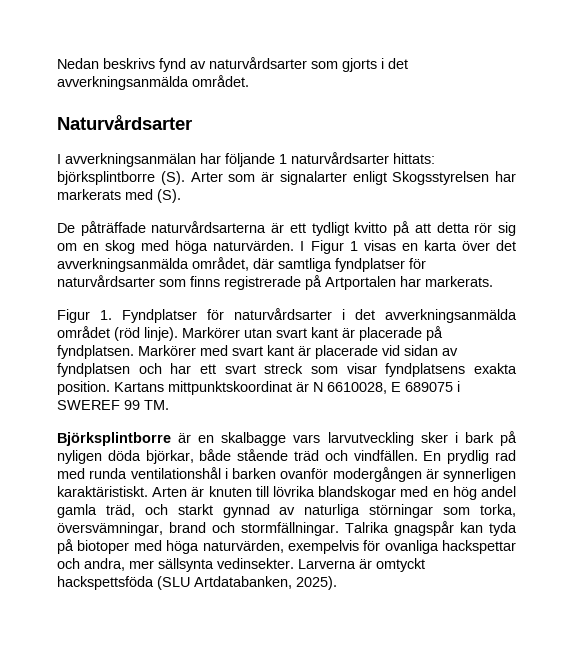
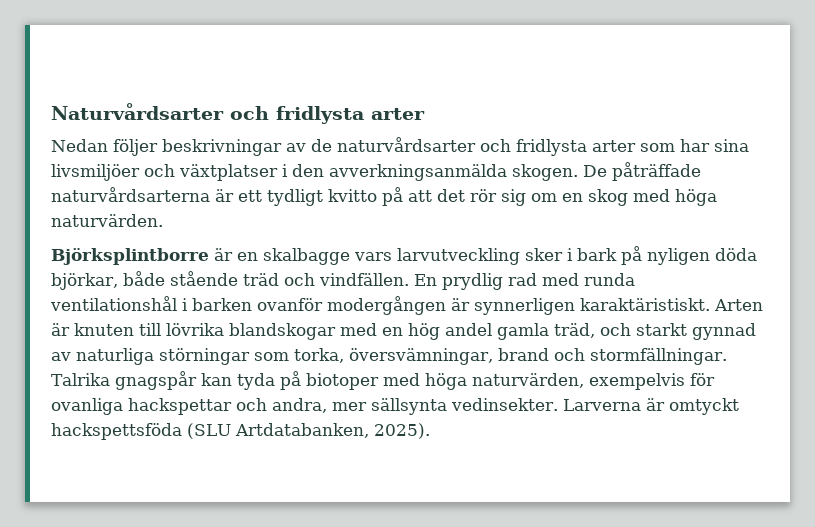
- Nedan beskrivs fynd av naturvårdsarter som gjorts i det avverkningsanmälda området.
- Naturvårdsarter
- I avverkningsanmälan har följande 1 naturvårdsarter hittats: björksplintborre (S). Arter som är signalarter enligt Skogsstyrelsen har markerats med (S).
- De påträffade naturvårdsarterna är ett tydligt kvitto på att detta rör sig om en skog med höga naturvärden. I Figur 1 visas en karta över det avverkningsanmälda området, där samtliga fyndplatser för naturvårdsarter som finns registrerade på Artportalen har markerats.
- Figur 1. Fyndplatser för naturvårdsarter i det avverkningsanmälda området (röd linje). Markörer utan svart kant är placerade på fyndplatsen. Markörer med svart kant är placerade vid sidan av fyndplatsen och har ett svart streck som visar fyndplatsens exakta position. Kartans mittpunktskoordinat är N 6610028, E 689075 i SWEREF 99 TM.
+ Naturvårdsarter och fridlysta arter
+ Nedan följer beskrivningar av de naturvårdsarter och fridlysta arter som har sina livsmiljöer och växtplatser i den avverkningsanmälda skogen. De påträffade naturvårdsarterna är ett tydligt kvitto på att det rör sig om en skog med höga naturvärden.

